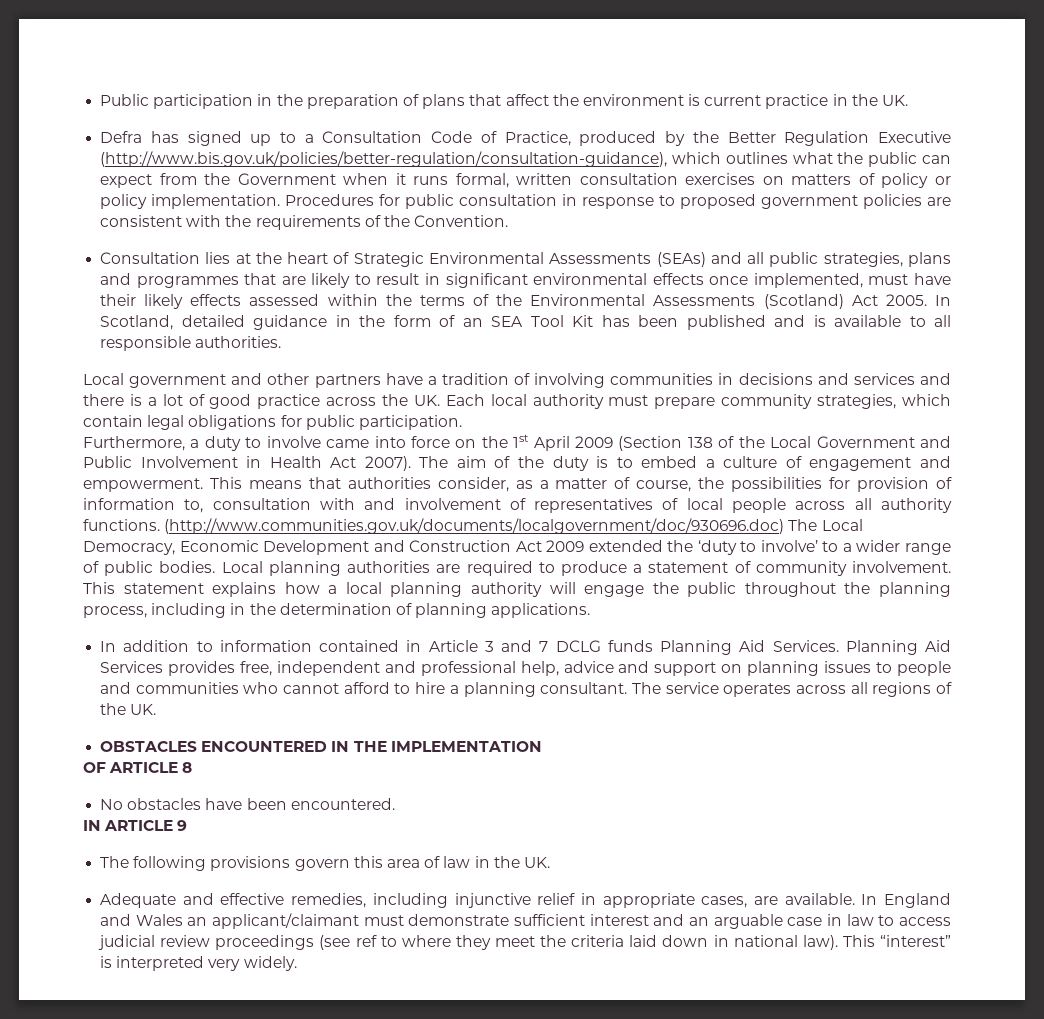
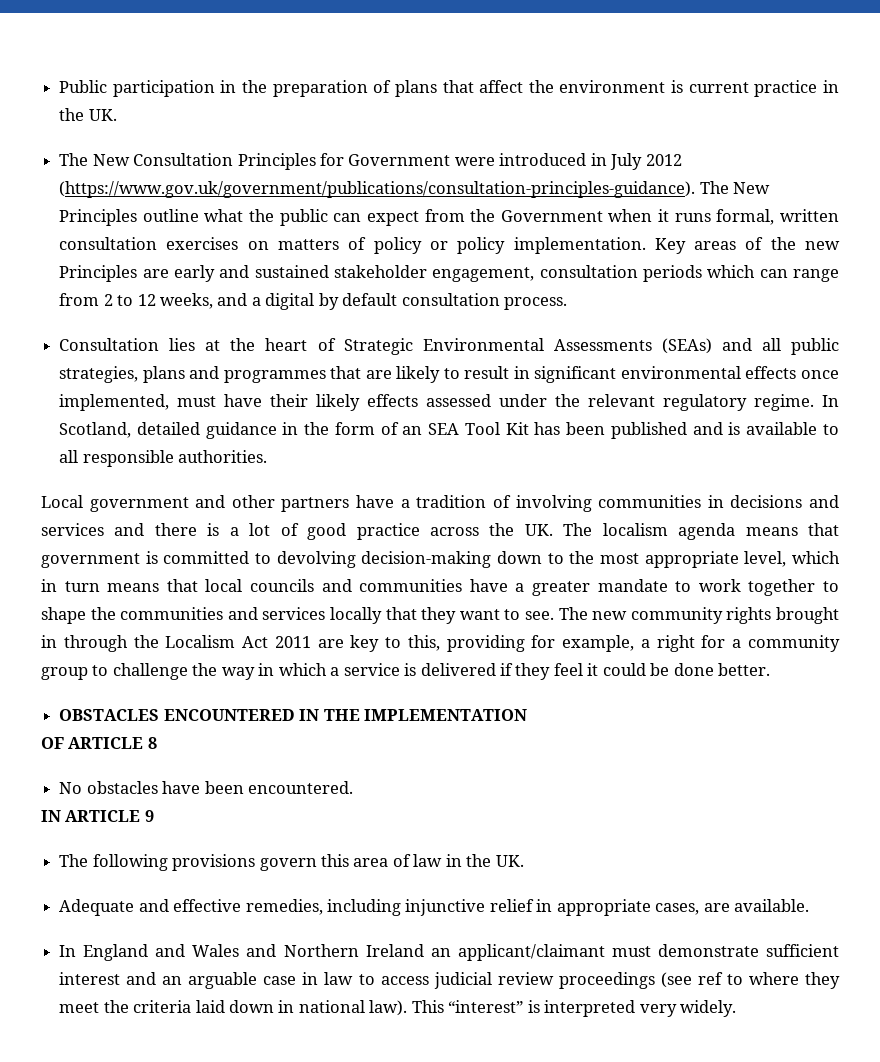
- Defra has signed up to a Consultation Code of Practice, produced by the Better Regulation Executive (http://www.bis.gov.uk/policies/better-regulation/consultation-guidance), which outlines what the public can expect from the Government when it runs formal, written consultation exercises on matters of policy or policy implementation.
+ The New Consultation Principles for Government were introduced in July 2012 (https://www.gov.uk/government/publications/consultation-principles-guidance). The New Principles outline what the public can expect from the Government when it runs formal, written consultation exercises on matters of policy or policy implementation.
- Procedures for public consultation in response to proposed government policies are consistent with the requirements of the Convention.
+ Key areas of the new Principles are early and sustained stakeholder engagement, consultation periods which can range from 2 to 12 weeks, and a digital by default consultation process.
- Consultation lies at the heart of Strategic Environmental Assessments (SEAs) and all public strategies, plans and programmes that are likely to result in significant environmental effects once implemented, must have their likely effects assessed within the terms of the Environmental Assessments (Scotland) Act 2005.
+ Consultation lies at the heart of Strategic Environmental Assessments (SEAs) and all public strategies, plans and programmes that are likely to result in significant environmental effects once implemented, must have their likely effects assessed under the relevant regulatory regime.
- Local government and other partners have a tradition of involving communities in decisions and services and there is a lot of good practice across the UK. Each local authority must prepare community strategies, which contain legal obligations for public participation.
- Furthermore, a duty to involve came into force on the 1st April 2009 (Section 138 of the Local Government and Public Involvement in Health Act 2007). The aim of the duty is to embed a culture of engagement and empowerment. This means that authorities consider, as a matter of course, the possibilities for provision of information to, consultation with and involvement of representatives of local people across all authority functions. (http://www.communities.gov.uk/documents/localgovernment/doc/930696.doc) The Local Democracy, Economic Development and Construction Act 2009 extended the ‘duty to involve’ to a wider range of public bodies. Local planning authorities are required to produce a statement of community involvement. This statement explains how a local planning authority will engage the public throughout the planning process, including in the determination of planning applications.
- In addition to information contained in Article 3 and 7 DCLG funds Planning Aid Services. Planning Aid Services provides free, independent and professional help, advice and support on planning issues to people and communities who cannot afford to hire a planning consultant. The service operates across all regions of the UK.
+ Local government and other partners have a tradition of involving communities in decisions and services and there is a lot of good practice across the UK. The localism agenda means that government is committed to devolving decision-making down to the most appropriate level, which in turn means that local councils and communities have a greater mandate to work together to shape the communities and services locally that they want to see. The new community rights brought in through the Localism Act 2011 are key to this, providing for example, a right for a community group to challenge the way in which a service is delivered if they feel it could be done better.
- Adequate and effective remedies, including injunctive relief in appropriate cases, are available. In England and Wales an applicant/claimant must demonstrate sufficient interest and an arguable case in law to access judicial review proceedings (see ref to where they meet the criteria laid down in national law).
+ Adequate and effective remedies, including injunctive relief in appropriate cases, are available.
+ In England and Wales and Northern Ireland an applicant/claimant must demonstrate sufficient interest and an arguable case in law to access judicial review proceedings (see ref to where they meet the criteria laid down in national law).

